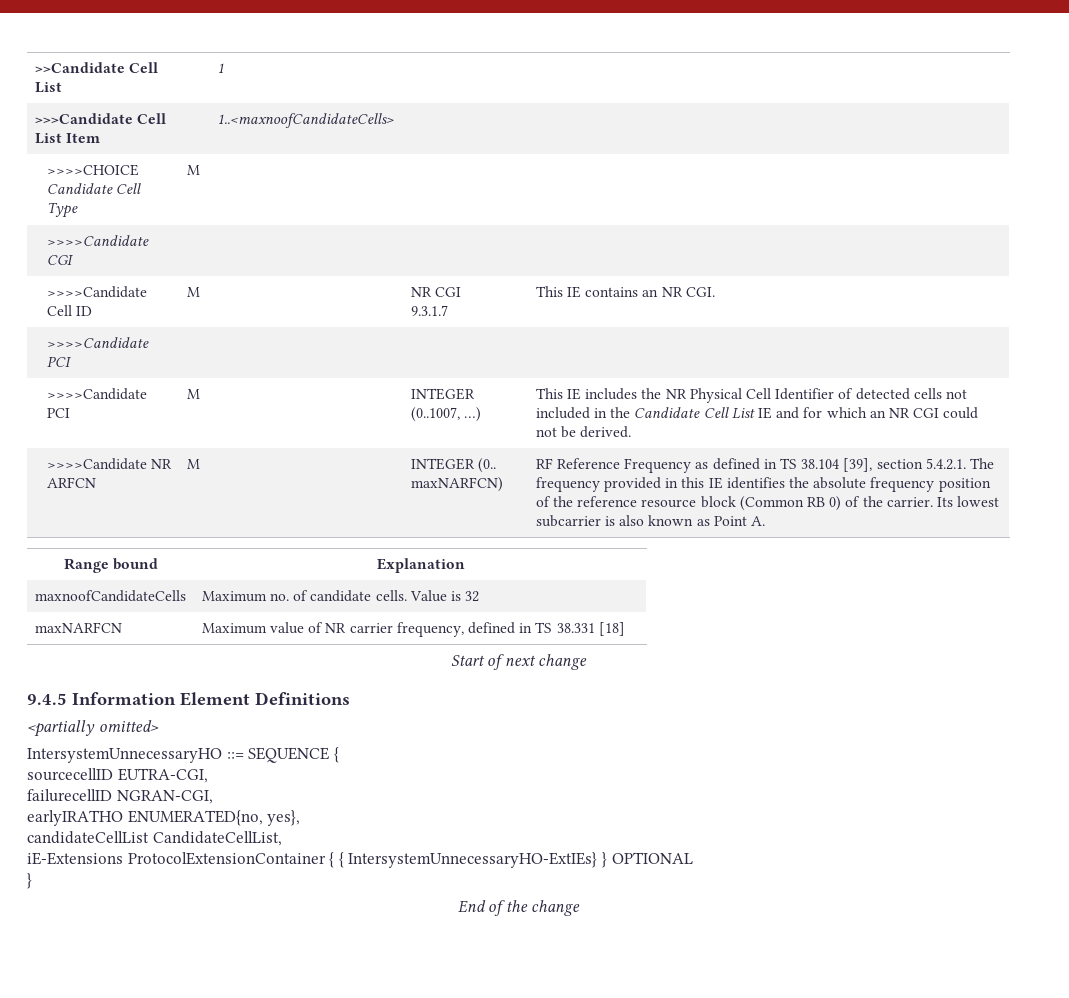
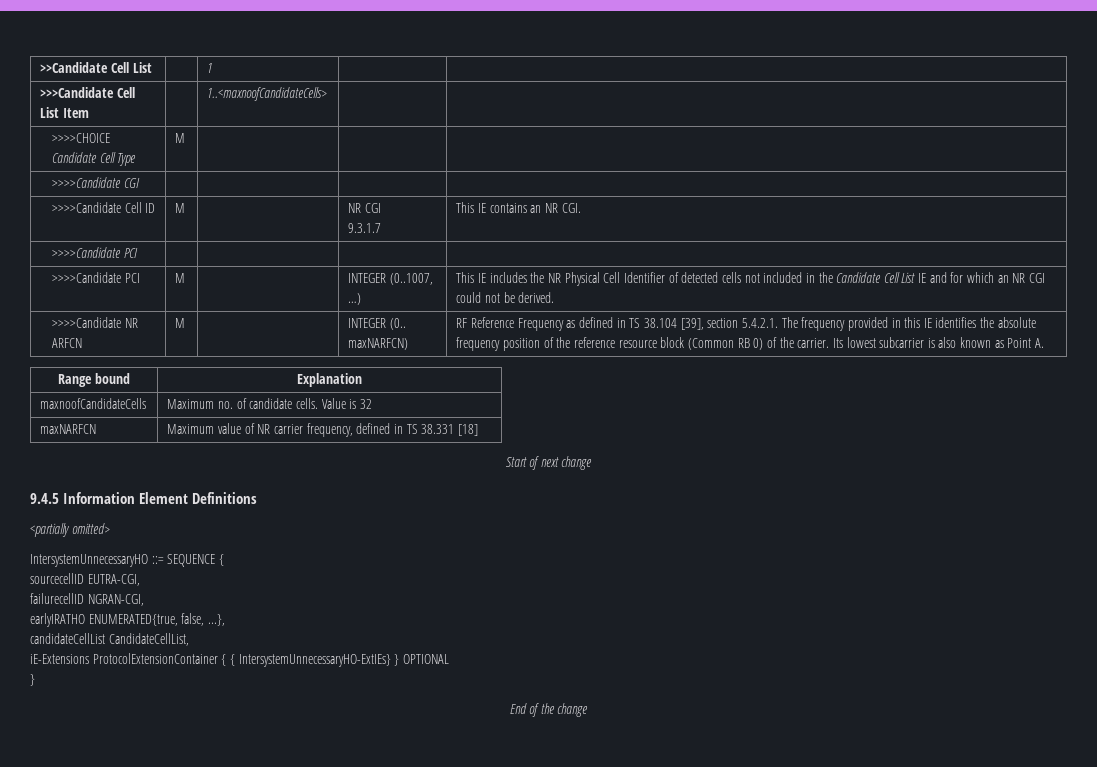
- earlyIRATHO ENUMERATED{no, yes},
+ earlyIRATHO ENUMERATED{true, false, ...},

